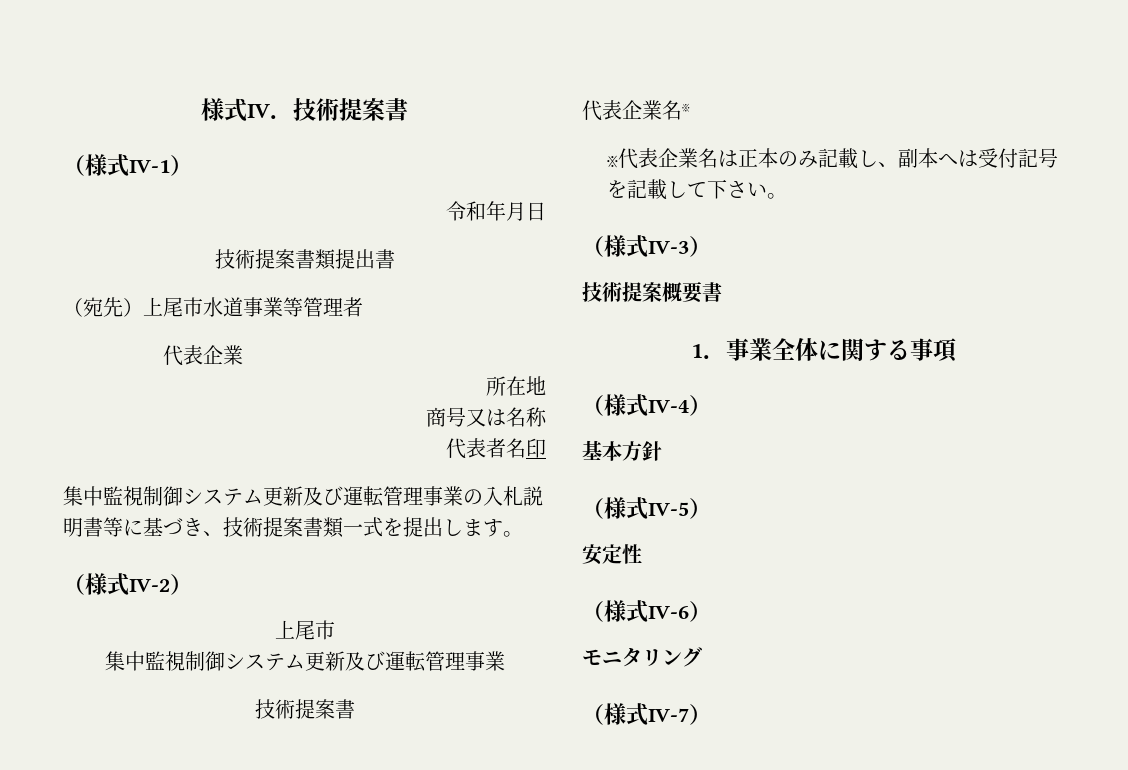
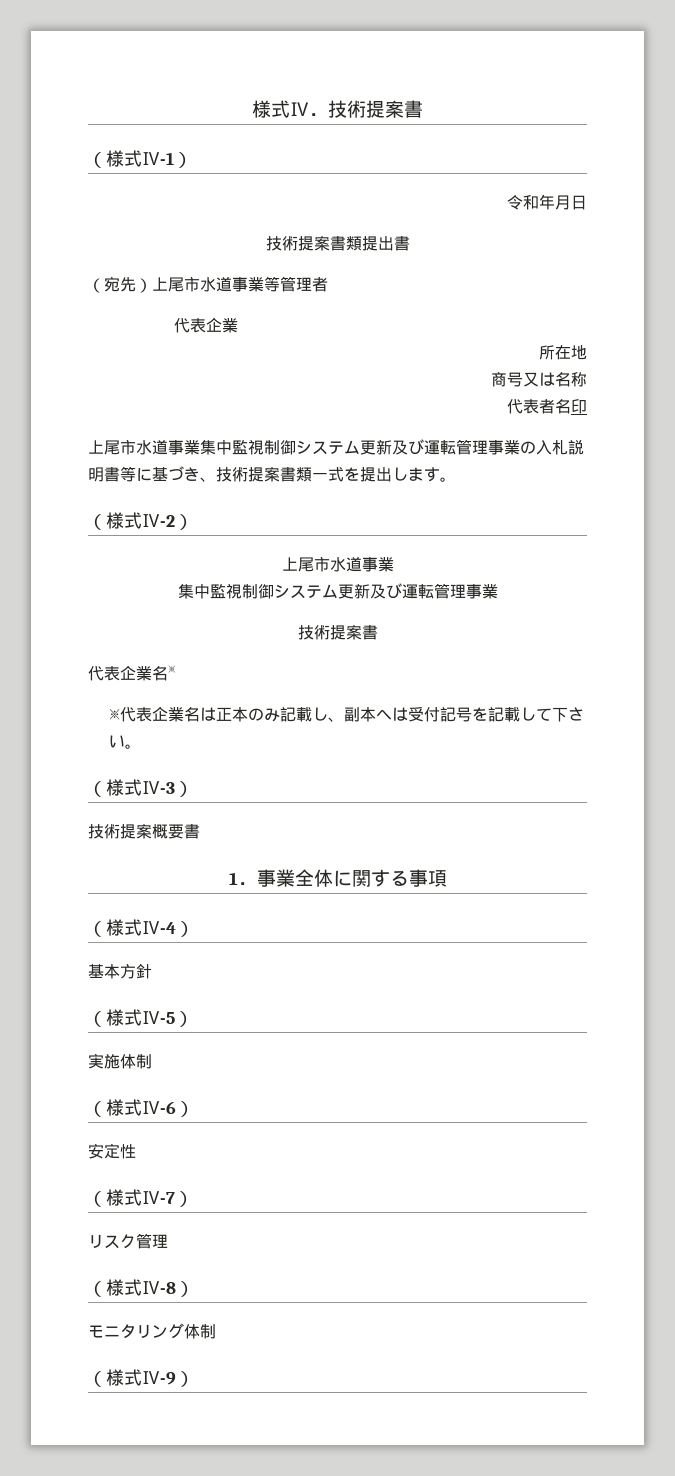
- 集中監視制御システム更新及び運転管理事業の入札説明書等に基づき、技術提案書類一式を提出します。
+ 上尾市水道事業集中監視制御システム更新及び運転管理事業の入札説明書等に基づき、技術提案書類一式を提出します。
  （様式Ⅳ-2）
- 上尾市
+ 上尾市水道事業
+ 実施体制
+ （様式Ⅳ-6）
  安定性
- （様式Ⅳ-6）
+ （様式Ⅳ-7）
+ リスク管理
+ （様式Ⅳ-8）
- モニタリング
- （様式Ⅳ-7）
+ モニタリング体制
+ （様式Ⅳ-9）

